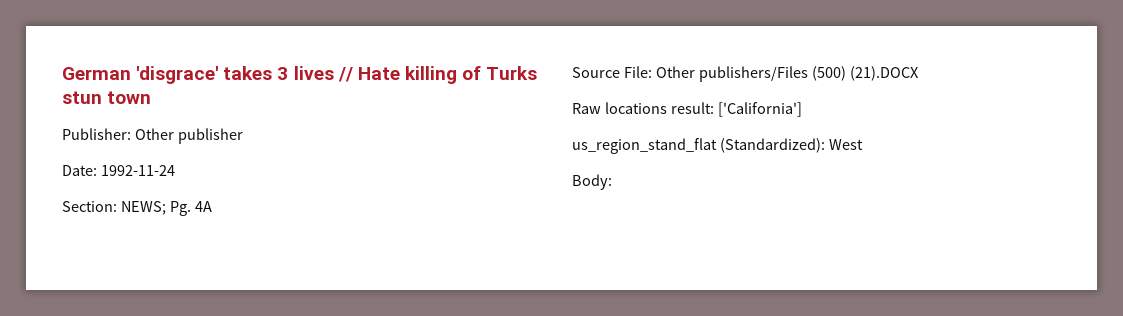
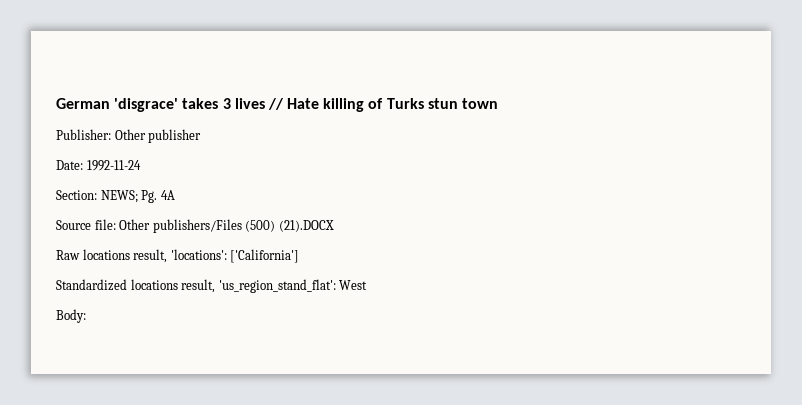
- Source File: Other publishers/Files (500) (21).DOCX
+ Source file: Other publishers/Files (500) (21).DOCX
- Raw locations result: ['California']
+ Raw locations result, 'locations': ['California']
- us_region_stand_flat (Standardized): West
+ Standardized locations result, 'us_region_stand_flat': West

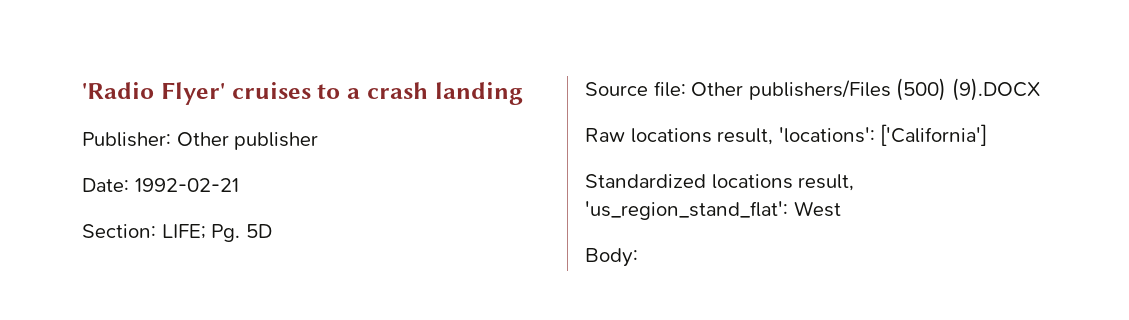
- German 'disgrace' takes 3 lives // Hate killing of Turks stun town
+ 'Radio Flyer' cruises to a crash landing
- Date: 1992-11-24
+ Date: 1992-02-21
- Section: NEWS; Pg. 4A
+ Section: LIFE; Pg. 5D
- Source file: Other publishers/Files (500) (21).DOCX
+ Source file: Other publishers/Files (500) (9).DOCX

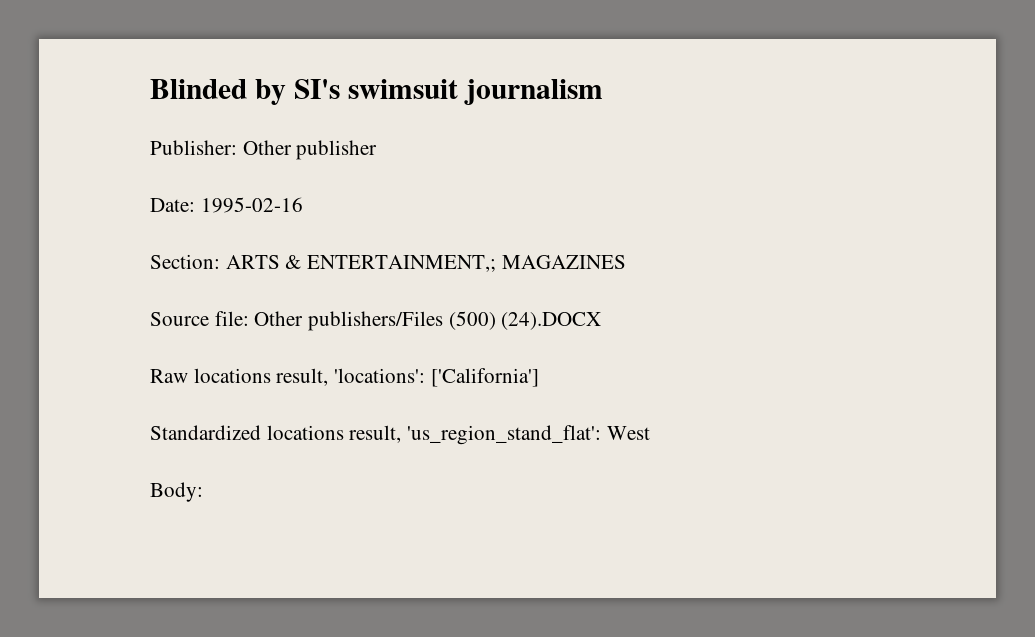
- 'Radio Flyer' cruises to a crash landing
+ Blinded by SI's swimsuit journalism
- Date: 1992-02-21
+ Date: 1995-02-16
- Section: LIFE; Pg. 5D
+ Section: ARTS & ENTERTAINMENT,; MAGAZINES
- Source file: Other publishers/Files (500) (9).DOCX
+ Source file: Other publishers/Files (500) (24).DOCX

